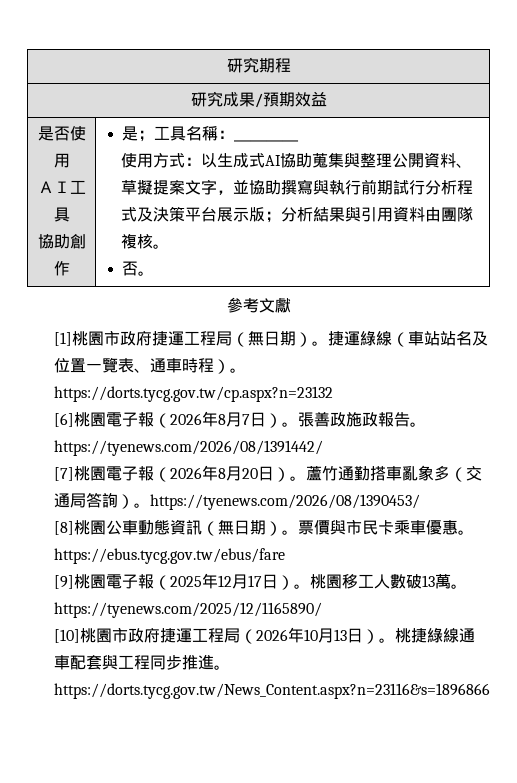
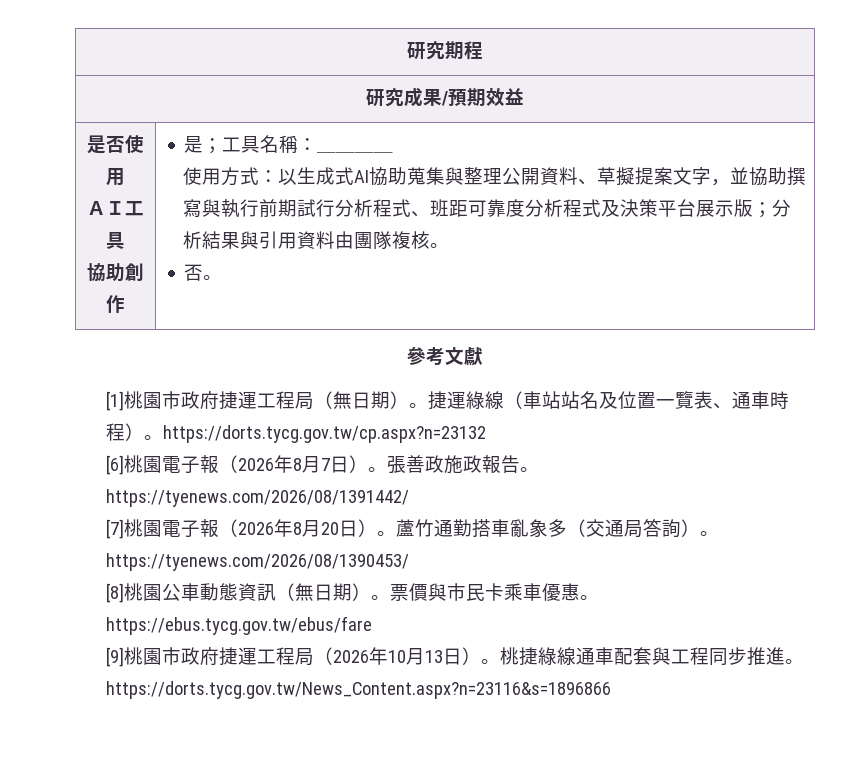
- 使用方式：以生成式AI協助蒐集與整理公開資料、草擬提案文字，並協助撰寫與執行前期試行分析程式及決策平台展示版；分析結果與引用資料由團隊複核。
+ 使用方式：以生成式AI協助蒐集與整理公開資料、草擬提案文字，並協助撰寫與執行前期試行分析程式、班距可靠度分析程式及決策平台展示版；分析結果與引用資料由團隊複核。
- [9]桃園電子報（2025年12月17日）。桃園移工人數破13萬。https://tyenews.com/2025/12/1165890/
- [10]桃園市政府捷運工程局（2026年10月13日）。
+ [9]桃園市政府捷運工程局（2026年10月13日）。

